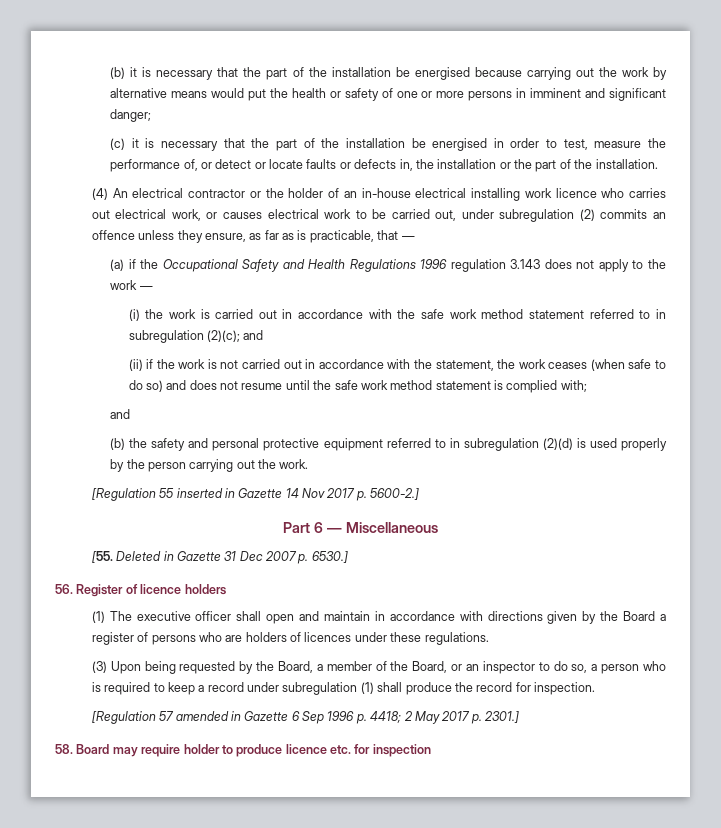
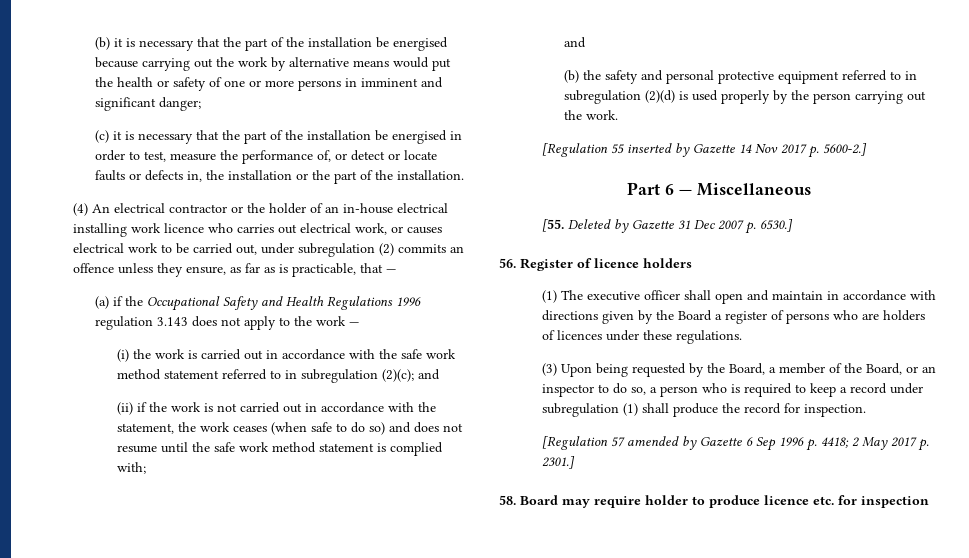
- [Regulation 55 inserted in Gazette 14 Nov 2017 p. 5600-2.]
+ [Regulation 55 inserted by Gazette 14 Nov 2017 p. 5600-2.]
- [55. Deleted in Gazette 31 Dec 2007 p. 6530.]
+ [55. Deleted by Gazette 31 Dec 2007 p. 6530.]
- [Regulation 57 amended in Gazette 6 Sep 1996 p. 4418; 2 May 2017 p. 2301.]
+ [Regulation 57 amended by Gazette 6 Sep 1996 p. 4418; 2 May 2017 p. 2301.]

